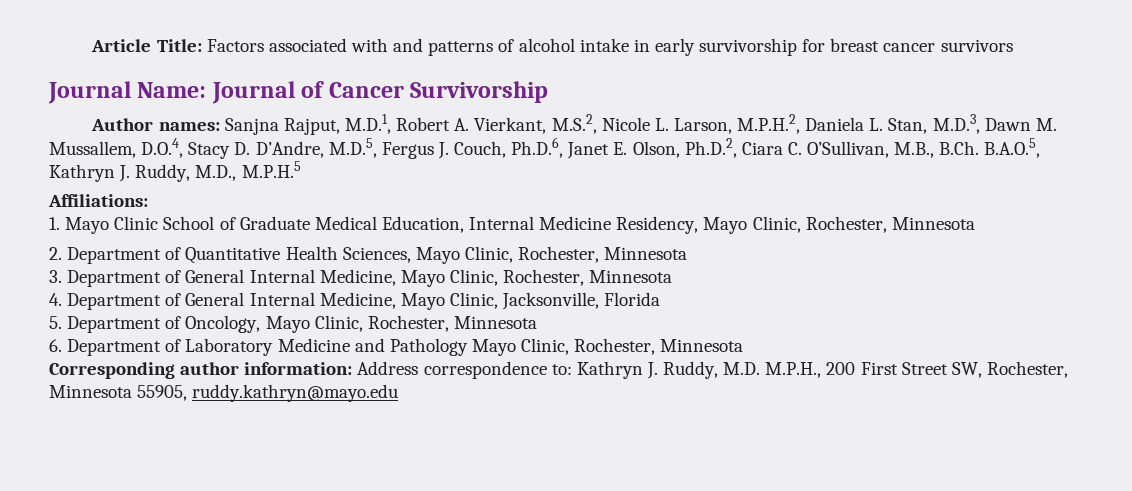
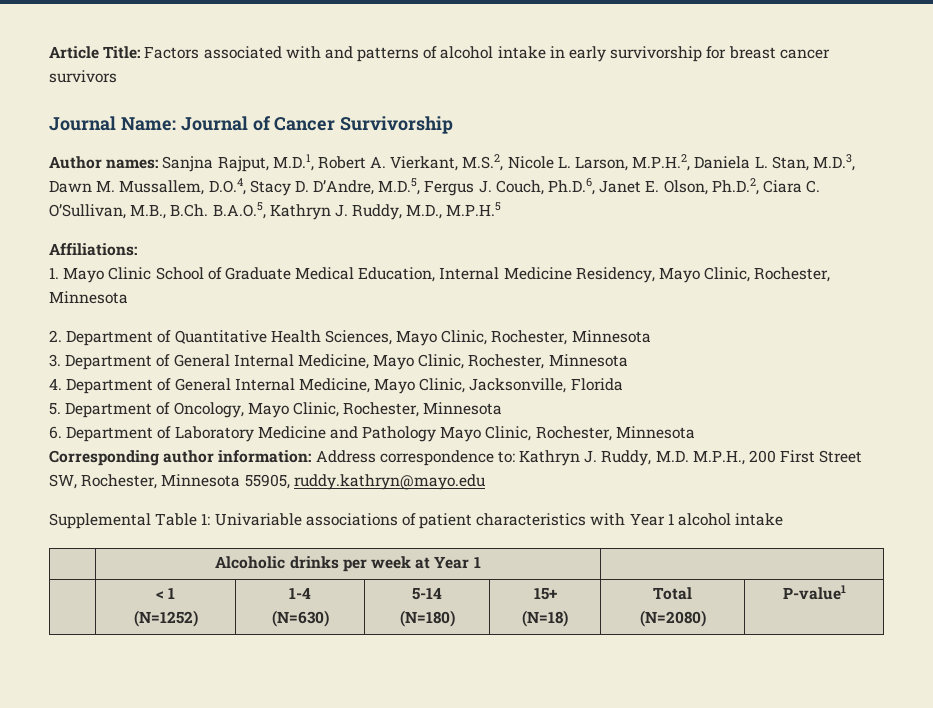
+ Supplemental Table 1: Univariable associations of patient characteristics with Year 1 alcohol intake
+ | Alcoholic drinks per week at Year 1 |
+ | < 1
+ (N=1252) | 1-4
+ (N=630) | 5-14
+ (N=180) | 15+
+ (N=18) | Total
+ (N=2080) | P-value1

